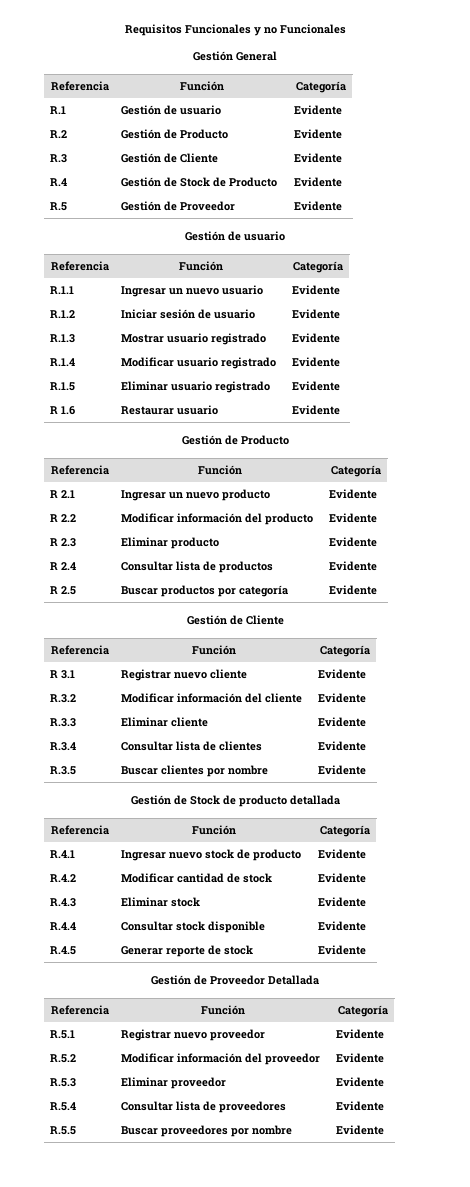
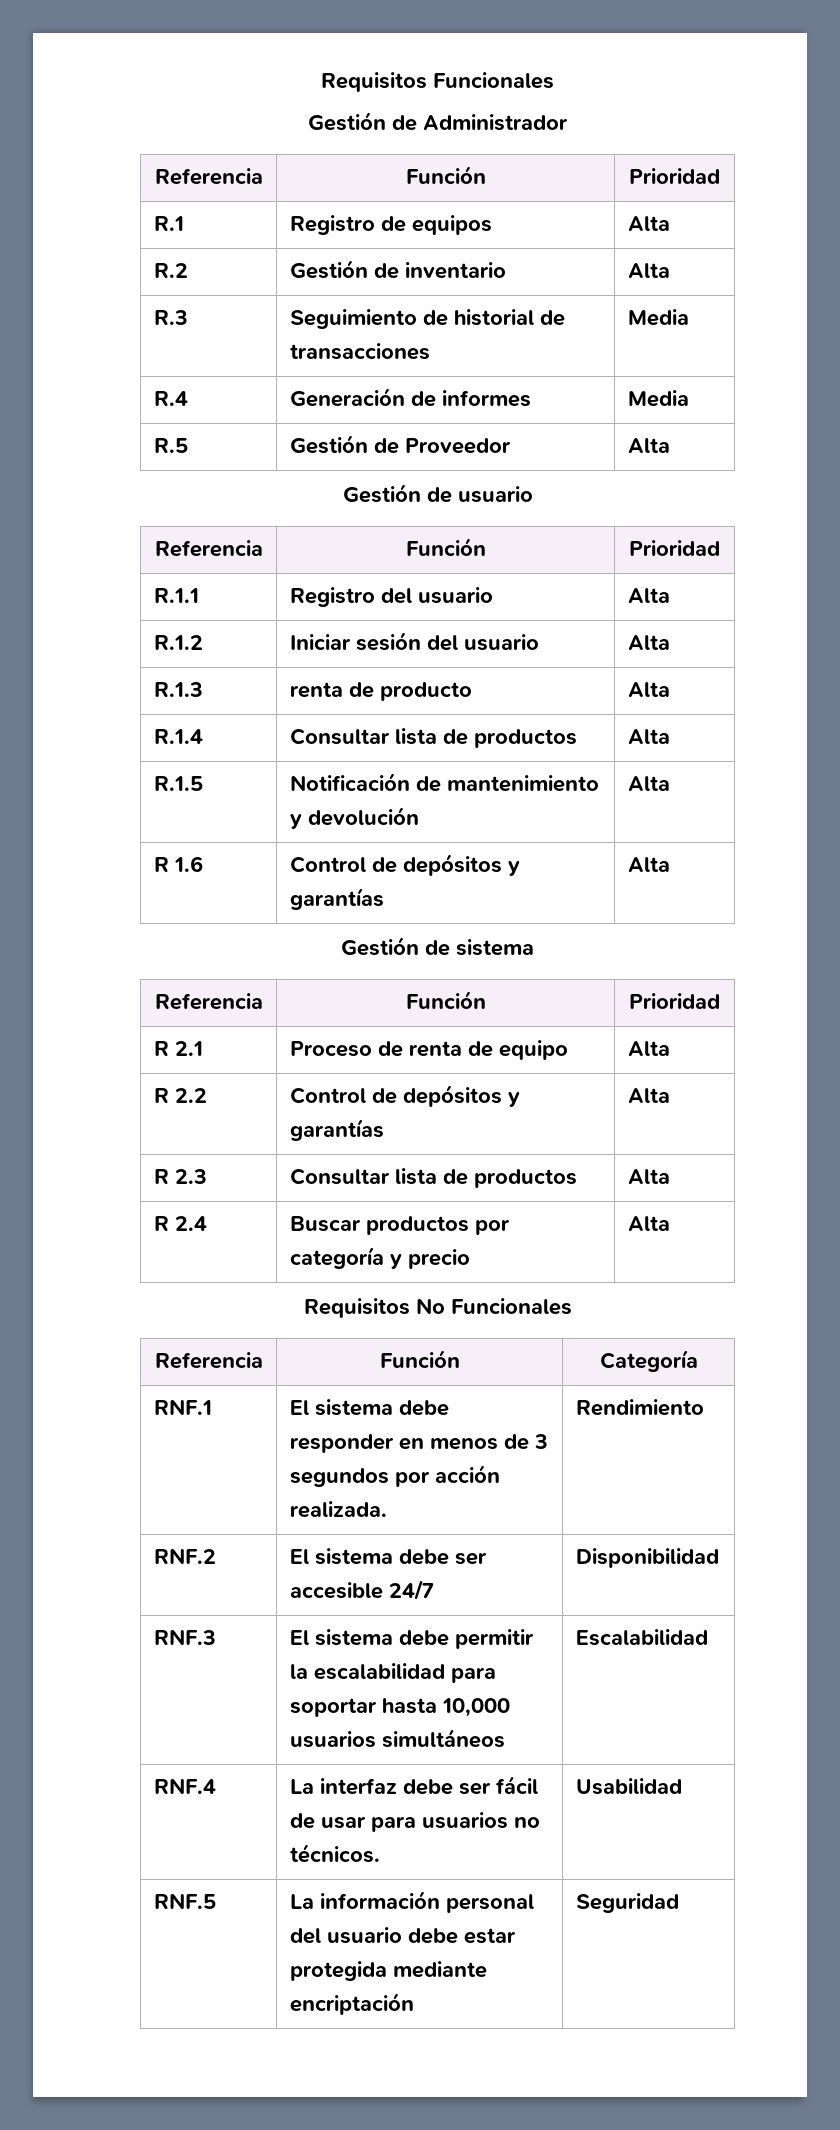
- Requisitos Funcionales y no Funcionales
- Gestión General
- Referencia | Función | Categoría
+ Requisitos Funcionales
+ Gestión de Administrador
+ Referencia | Función | Prioridad
- R.1 | Gestión de usuario | Evidente
+ R.1 | Registro de equipos | Alta
- R.2 | Gestión de Producto | Evidente
+ R.2 | Gestión de inventario | Alta
- R.3 | Gestión de Cliente | Evidente
- R.4 | Gestión de Stock de Producto | Evidente
+ R.3 | Seguimiento de historial de transacciones | Media
+ R.4 | Generación de informes | Media
- R.5 | Gestión de Proveedor | Evidente
+ R.5 | Gestión de Proveedor | Alta
  Gestión de usuario
- Referencia | Función | Categoría
+ Referencia | Función | Prioridad
- R.1.1 | Ingresar un nuevo usuario | Evidente
+ R.1.1 | Registro del usuario | Alta
- R.1.2 | Iniciar sesión de usuario | Evidente
+ R.1.2 | Iniciar sesión del usuario | Alta
- R.1.3 | Mostrar usuario registrado | Evidente
- R.1.4 | Modificar usuario registrado | Evidente
- R.1.5 | Eliminar usuario registrado | Evidente
- R 1.6 | Restaurar usuario | Evidente
- Gestión de Producto
+ R.1.3 | renta de producto | Alta
+ R.1.4 | Consultar lista de productos | Alta
+ R.1.5 | Notificación de mantenimiento y devolución | Alta
+ R 1.6 | Control de depósitos y garantías | Alta
+ Gestión de sistema
+ Referencia | Función | Prioridad
+ R 2.1 | Proceso de renta de equipo | Alta
+ R 2.2 | Control de depósitos y garantías | Alta
+ R 2.3 | Consultar lista de productos | Alta
+ R 2.4 | Buscar productos por categoría y precio | Alta
+ Requisitos No Funcionales
  Referencia | Función | Categoría
- R 2.1 | Ingresar un nuevo producto | Evidente
- R 2.2 | Modificar información del producto | Evidente
- R 2.3 | Eliminar producto | Evidente
- R 2.4 | Consultar lista de productos | Evidente
- R 2.5 | Buscar productos por categoría | Evidente
- Gestión de Cliente
- Referencia | Función | Categoría
- R 3.1 | Registrar nuevo cliente | Evidente
- R.3.2 | Modificar información del cliente | Evidente
- R.3.3 | Eliminar cliente | Evidente
- R.3.4 | Consultar lista de clientes | Evidente
- R.3.5 | Buscar clientes por nombre | Evidente
- Gestión de Stock de producto detallada
- Referencia | Función | Categoría
- R.4.1 | Ingresar nuevo stock de producto | Evidente
- R.4.2 | Modificar cantidad de stock | Evidente
- R.4.3 | Eliminar stock | Evidente
- R.4.4 | Consultar stock disponible | Evidente
- R.4.5 | Generar reporte de stock | Evidente
- Gestión de Proveedor Detallada
- Referencia | Función | Categoría
- R.5.1 | Registrar nuevo proveedor | Evidente
- R.5.2 | Modificar información del proveedor | Evidente
- R.5.3 | Eliminar proveedor | Evidente
- R.5.4 | Consultar lista de proveedores | Evidente
- R.5.5 | Buscar proveedores por nombre | Evidente
+ RNF.1 | El sistema debe responder en menos de 3 segundos por acción realizada. | Rendimiento
+ RNF.2 | El sistema debe ser accesible 24/7 | Disponibilidad
+ RNF.3 | El sistema debe permitir la escalabilidad para soportar hasta 10,000 usuarios simultáneos | Escalabilidad
+ RNF.4 | La interfaz debe ser fácil de usar para usuarios no técnicos. | Usabilidad
+ RNF.5 | La información personal del usuario debe estar protegida mediante encriptación | Seguridad

